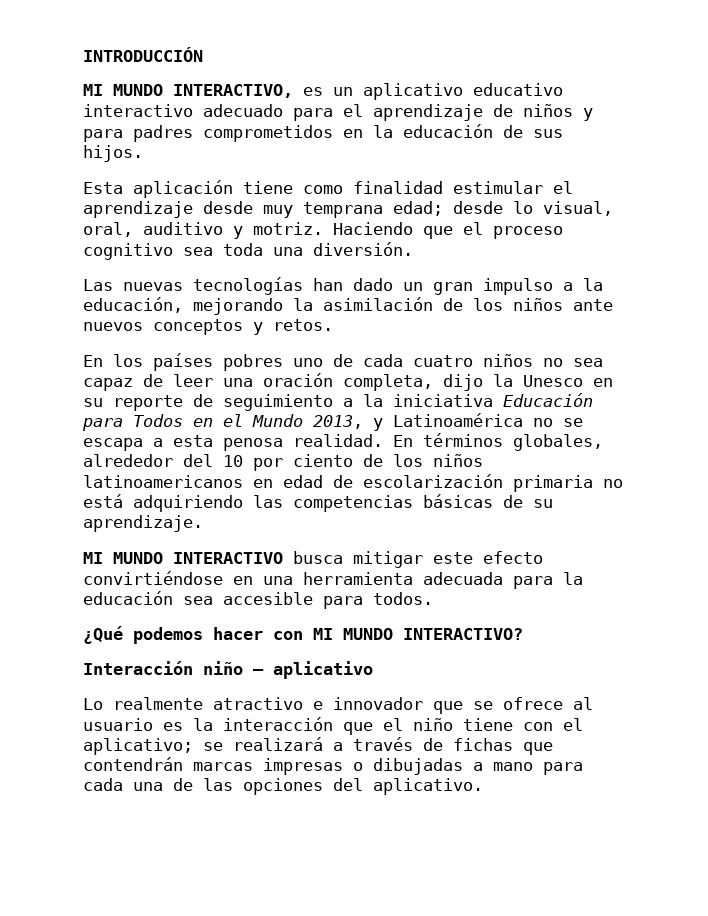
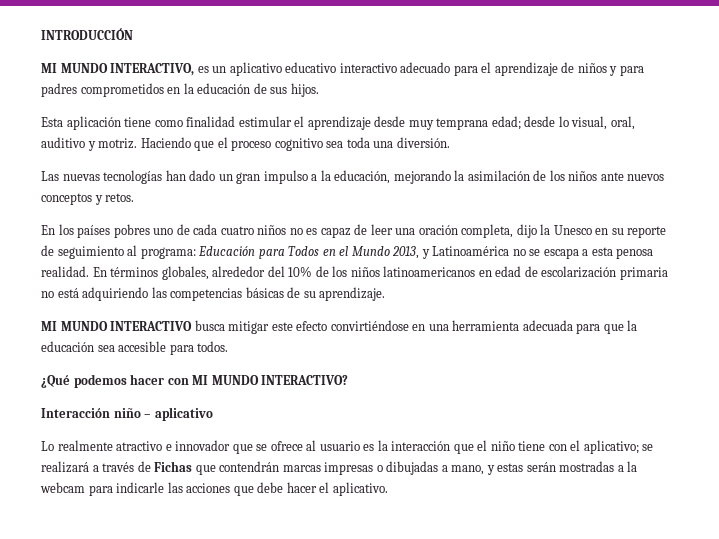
- En los países pobres uno de cada cuatro niños no sea capaz de leer una oración completa, dijo la Unesco en su reporte de seguimiento a la iniciativa Educación para Todos en el Mundo 2013, y Latinoamérica no se escapa a esta penosa realidad.
+ En los países pobres uno de cada cuatro niños no es capaz de leer una oración completa, dijo la Unesco en su reporte de seguimiento al programa: Educación para Todos en el Mundo 2013, y Latinoamérica no se escapa a esta penosa realidad.
- En términos globales, alrededor del 10 por ciento de los niños latinoamericanos en edad de escolarización primaria no está adquiriendo las competencias básicas de su aprendizaje.
+ En términos globales, alrededor del 10% de los niños latinoamericanos en edad de escolarización primaria no está adquiriendo las competencias básicas de su aprendizaje.
- MI MUNDO INTERACTIVO busca mitigar este efecto convirtiéndose en una herramienta adecuada para la educación sea accesible para todos.
+ MI MUNDO INTERACTIVO busca mitigar este efecto convirtiéndose en una herramienta adecuada para que la educación sea accesible para todos.
- Lo realmente atractivo e innovador que se ofrece al usuario es la interacción que el niño tiene con el aplicativo; se realizará a través de fichas que contendrán marcas impresas o dibujadas a mano para cada una de las opciones del aplicativo.
+ Lo realmente atractivo e innovador que se ofrece al usuario es la interacción que el niño tiene con el aplicativo; se realizará a través de Fichas que contendrán marcas impresas o dibujadas a mano, y estas serán mostradas a la webcam para indicarle las acciones que debe hacer el aplicativo.

